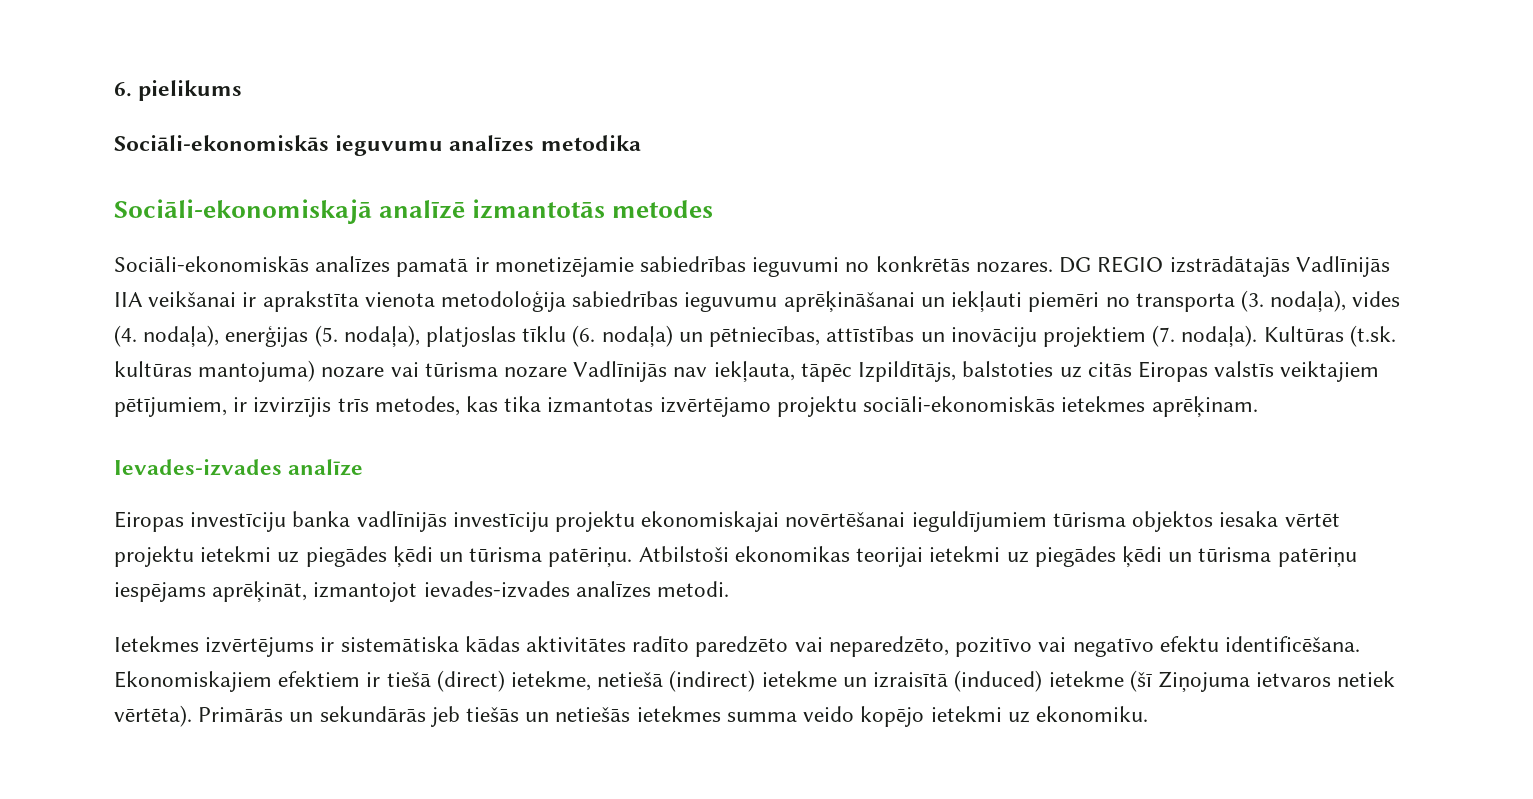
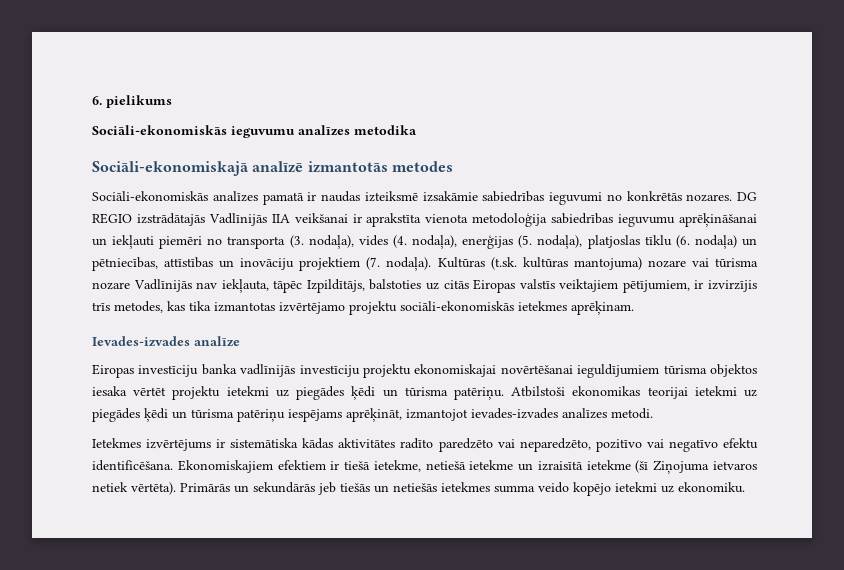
- Sociāli-ekonomiskās analīzes pamatā ir monetizējamie sabiedrības ieguvumi no konkrētās nozares.
+ Sociāli-ekonomiskās analīzes pamatā ir naudas izteiksmē izsakāmie sabiedrības ieguvumi no konkrētās nozares.
- Ekonomiskajiem efektiem ir tiešā (direct) ietekme, netiešā (indirect) ietekme un izraisītā (induced) ietekme (šī Ziņojuma ietvaros netiek vērtēta).
+ Ekonomiskajiem efektiem ir tiešā ietekme, netiešā ietekme un izraisītā ietekme (šī Ziņojuma ietvaros netiek vērtēta).

